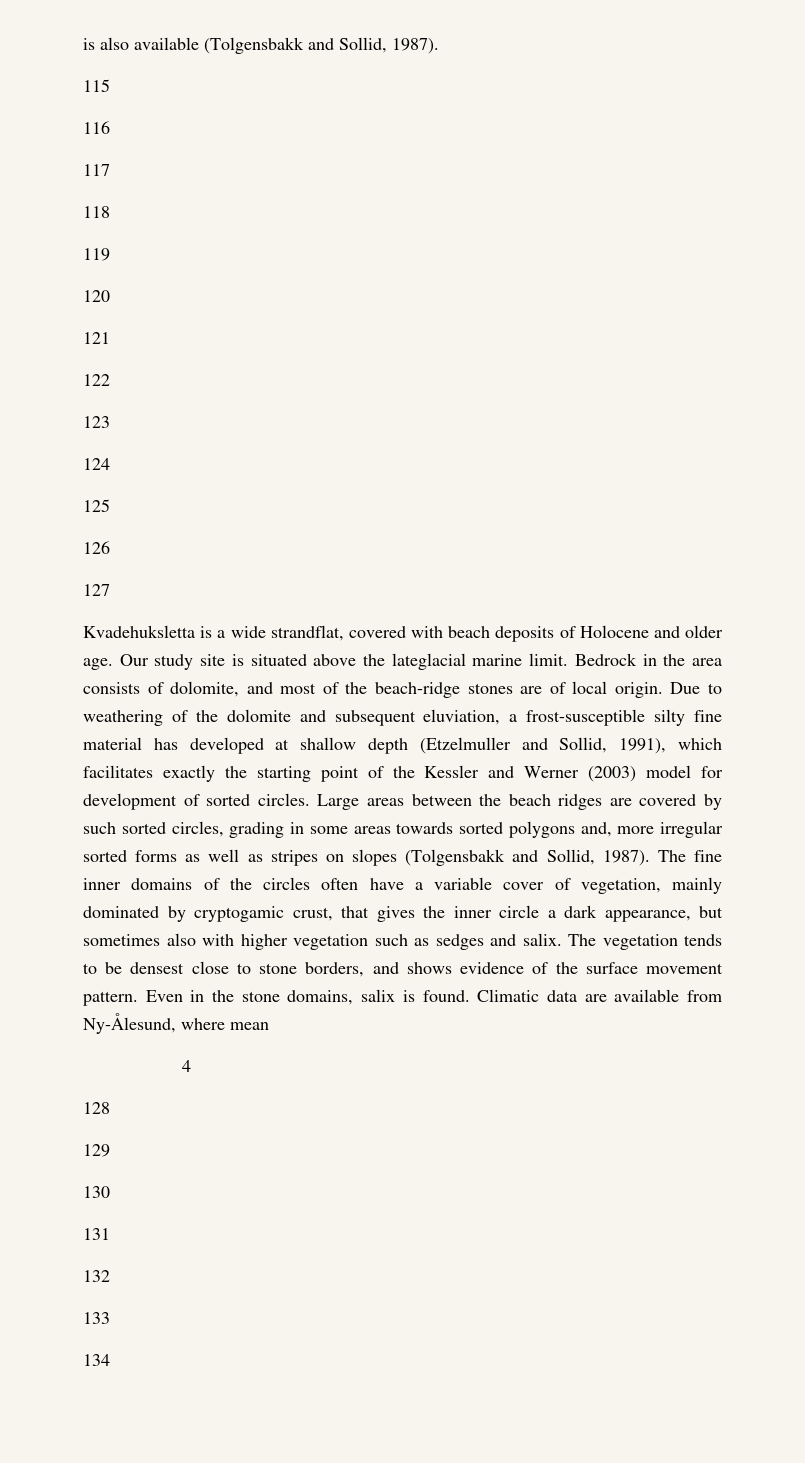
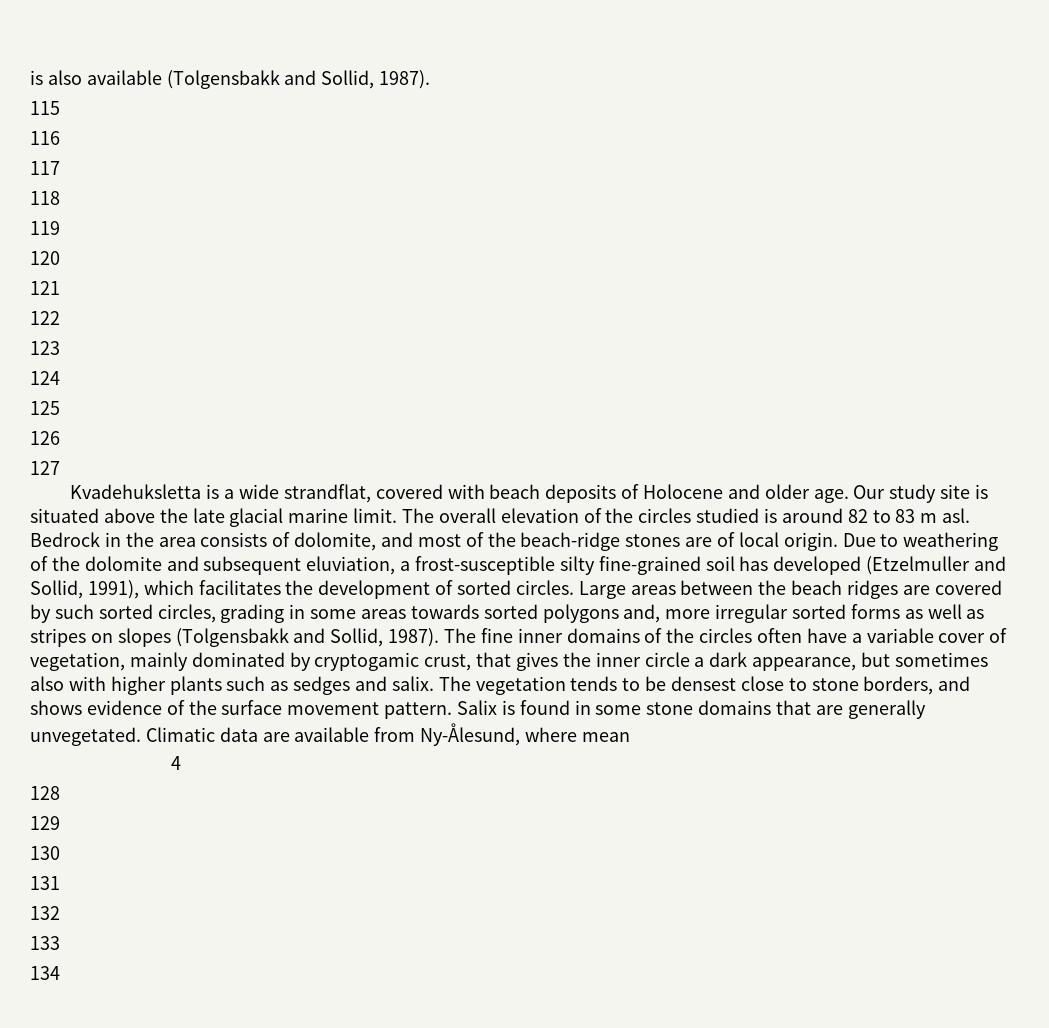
- Our study site is situated above the lateglacial marine limit.
+ Our study site is situated above the late glacial marine limit. The overall elevation of the circles studied is around 82 to 83 m asl.
- Due to weathering of the dolomite and subsequent eluviation, a frost-susceptible silty fine material has developed at shallow depth (Etzelmuller and Sollid, 1991), which facilitates exactly the starting point of the Kessler and Werner (2003) model for development of sorted circles.
+ Due to weathering of the dolomite and subsequent eluviation, a frost-susceptible silty fine-grained soil has developed (Etzelmuller and Sollid, 1991), which facilitates the development of sorted circles.
- The fine inner domains of the circles often have a variable cover of vegetation, mainly dominated by cryptogamic crust, that gives the inner circle a dark appearance, but sometimes also with higher vegetation such as sedges and salix.
+ The fine inner domains of the circles often have a variable cover of vegetation, mainly dominated by cryptogamic crust, that gives the inner circle a dark appearance, but sometimes also with higher plants such as sedges and salix.
- Even in the stone domains, salix is found.
+ Salix is found in some stone domains that are generally unvegetated.

